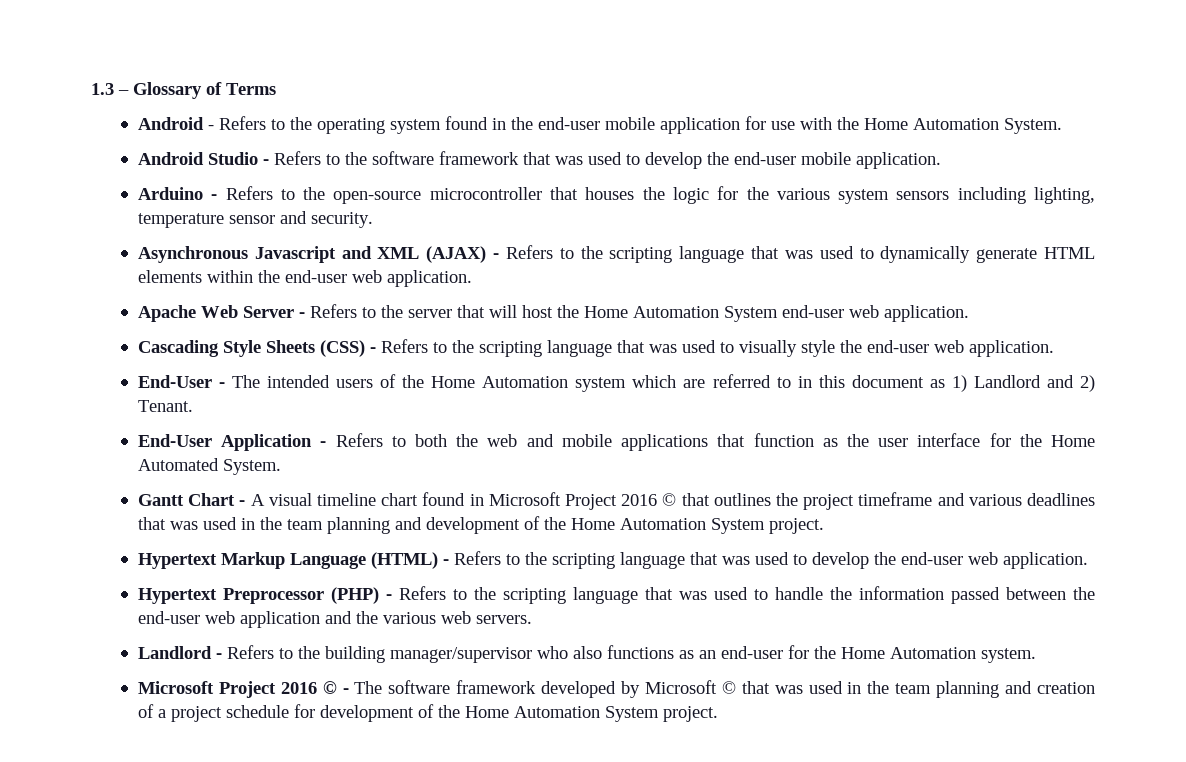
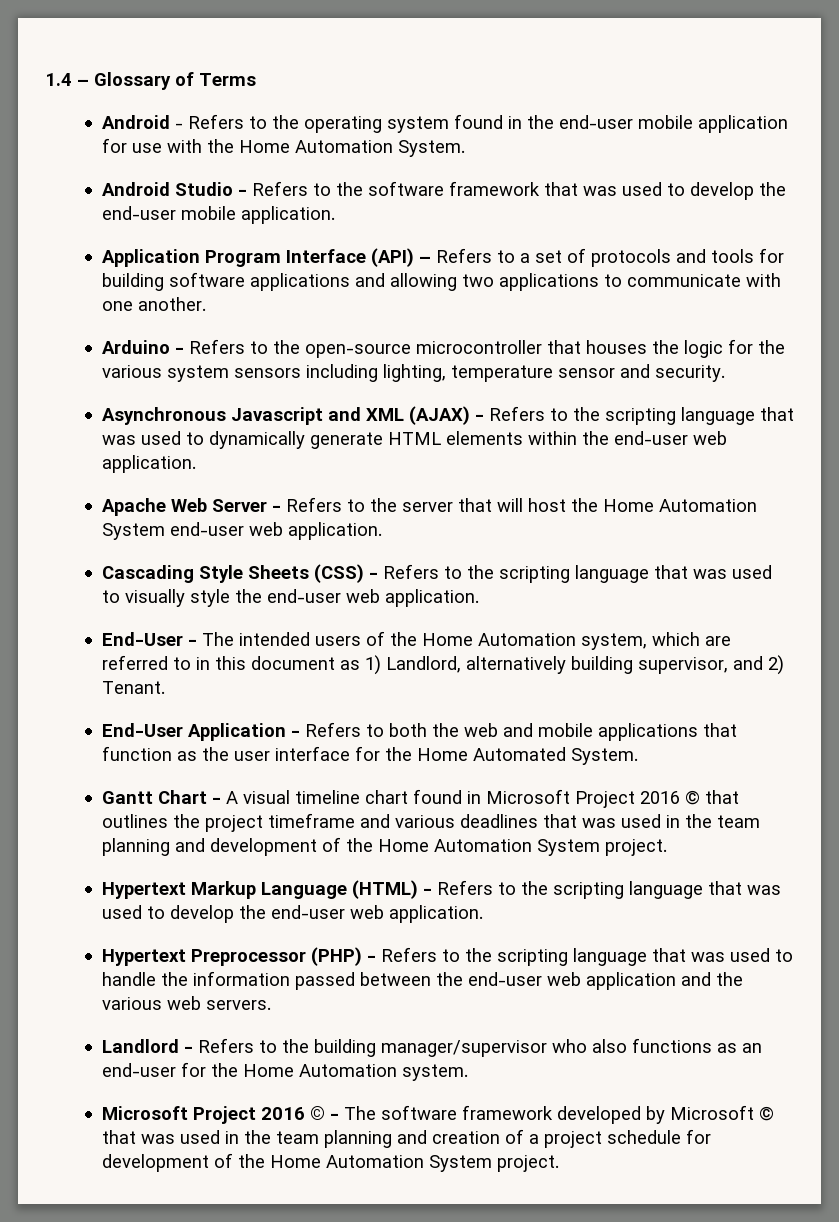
- 1.3 – Glossary of Terms
+ 1.4 – Glossary of Terms
+ Application Program Interface (API) – Refers to a set of protocols and tools for building software applications and allowing two applications to communicate with one another.
- End-User - The intended users of the Home Automation system which are referred to in this document as 1) Landlord and 2) Tenant.
+ End-User - The intended users of the Home Automation system, which are referred to in this document as 1) Landlord, alternatively building supervisor, and 2) Tenant.

